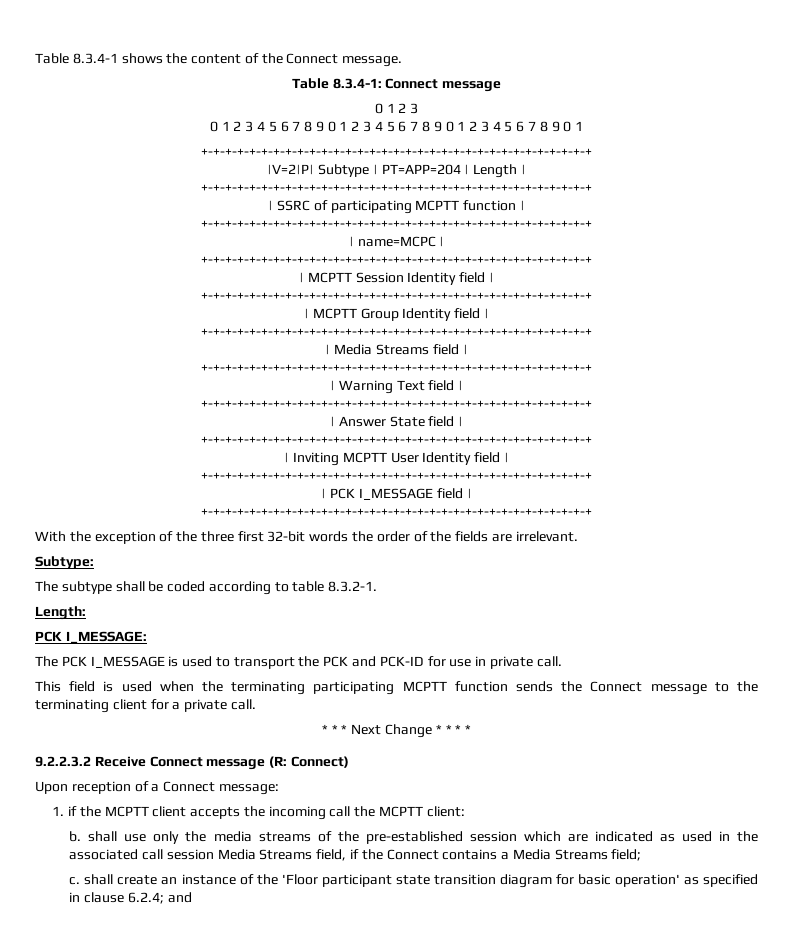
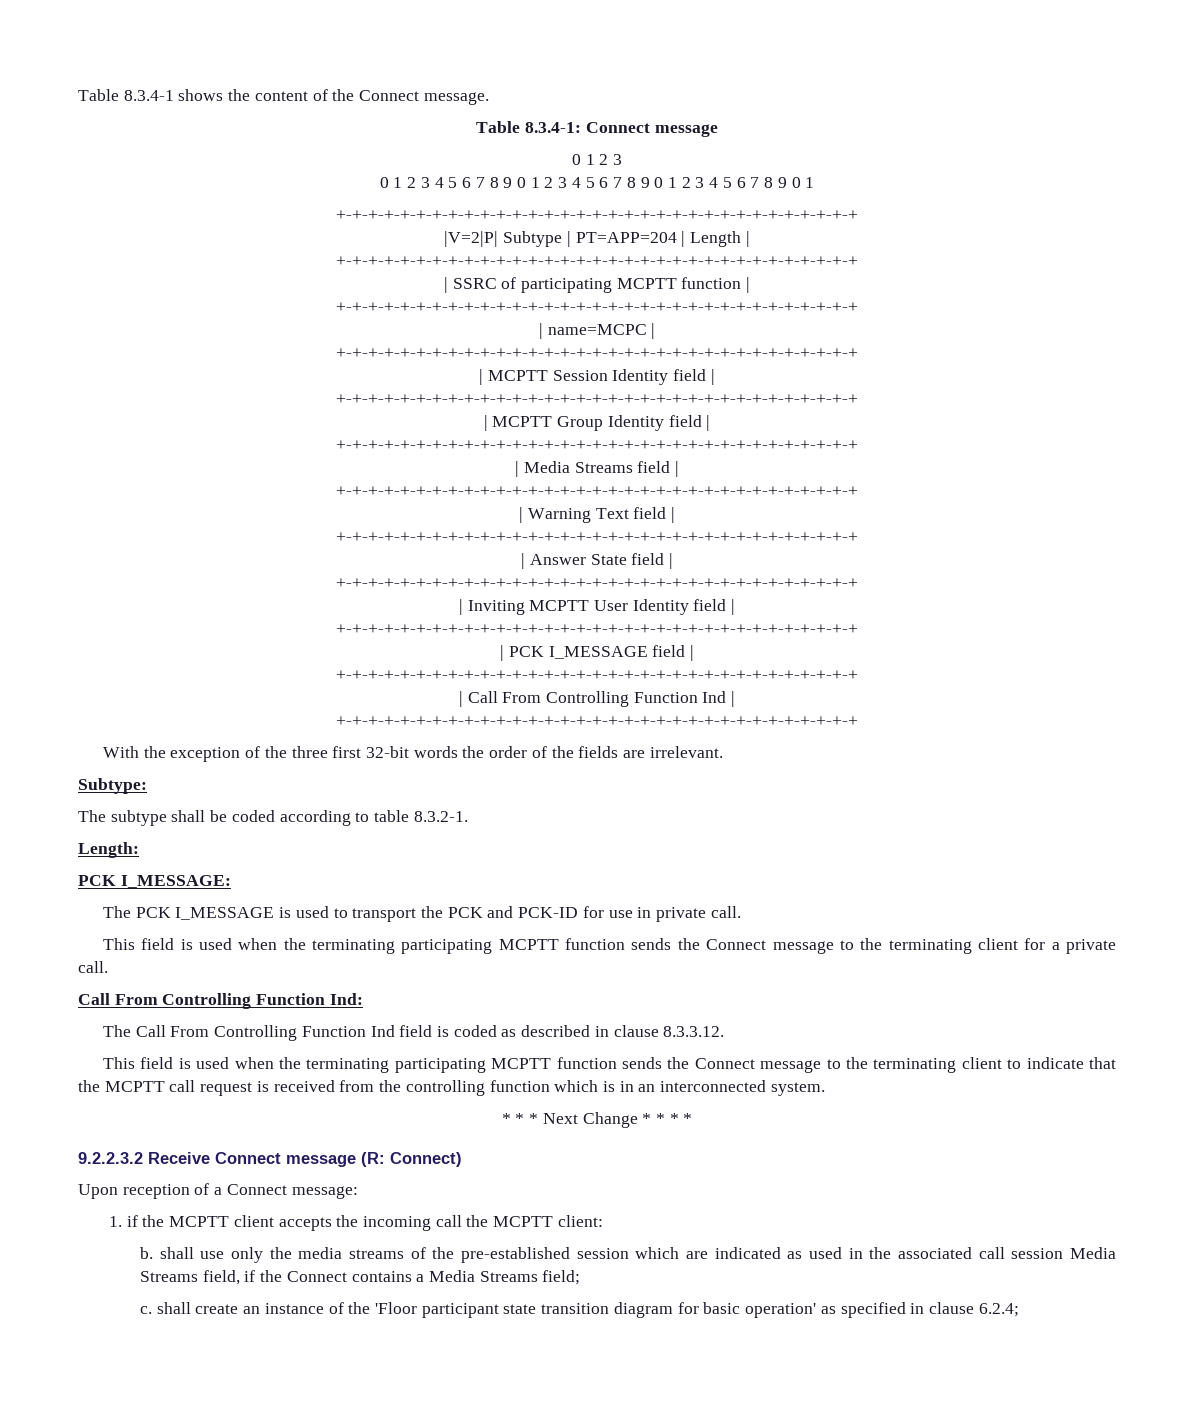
+ | Call From Controlling Function Ind |
+ +-+-+-+-+-+-+-+-+-+-+-+-+-+-+-+-+-+-+-+-+-+-+-+-+-+-+-+-+-+-+-+-+
+ Call From Controlling Function Ind:
+ The Call From Controlling Function Ind field is coded as described in clause 8.3.3.12.
+ This field is used when the terminating participating MCPTT function sends the Connect message to the terminating client to indicate that the MCPTT call request is received from the controlling function which is in an interconnected system.
- c. shall create an instance of the 'Floor participant state transition diagram for basic operation' as specified in clause 6.2.4; and
+ c. shall create an instance of the 'Floor participant state transition diagram for basic operation' as specified in clause 6.2.4;

